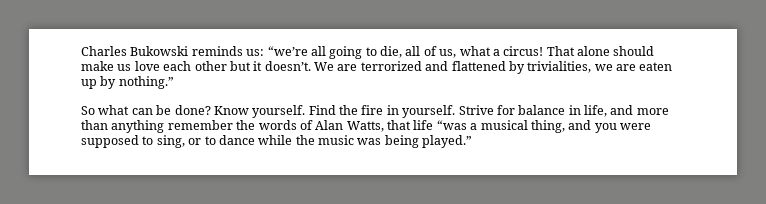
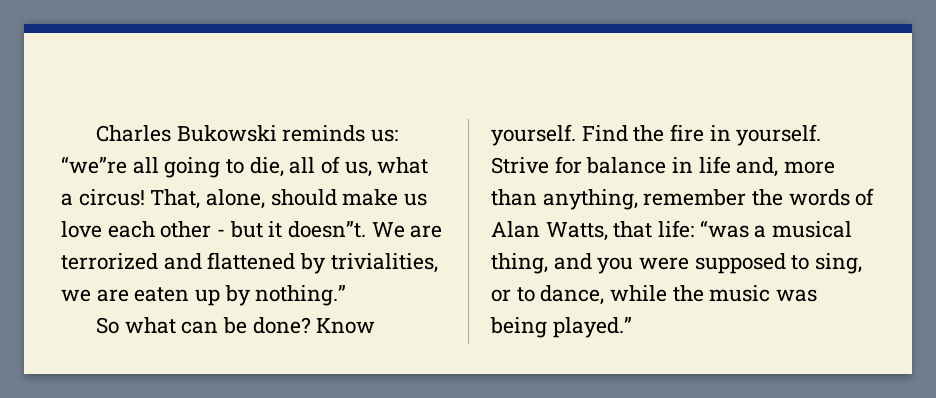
- Charles Bukowski reminds us: “we’re all going to die, all of us, what a circus!
+ Charles Bukowski reminds us: “we”re all going to die, all of us, what a circus!
- That alone should make us love each other but it doesn’t.
+ That, alone, should make us love each other - but it doesn”t.
- Strive for balance in life, and more than anything remember the words of Alan Watts, that life “was a musical thing, and you were supposed to sing, or to dance while the music was being played.”
+ Strive for balance in life and, more than anything, remember the words of Alan Watts, that life: “was a musical thing, and you were supposed to sing, or to dance, while the music was being played.”

